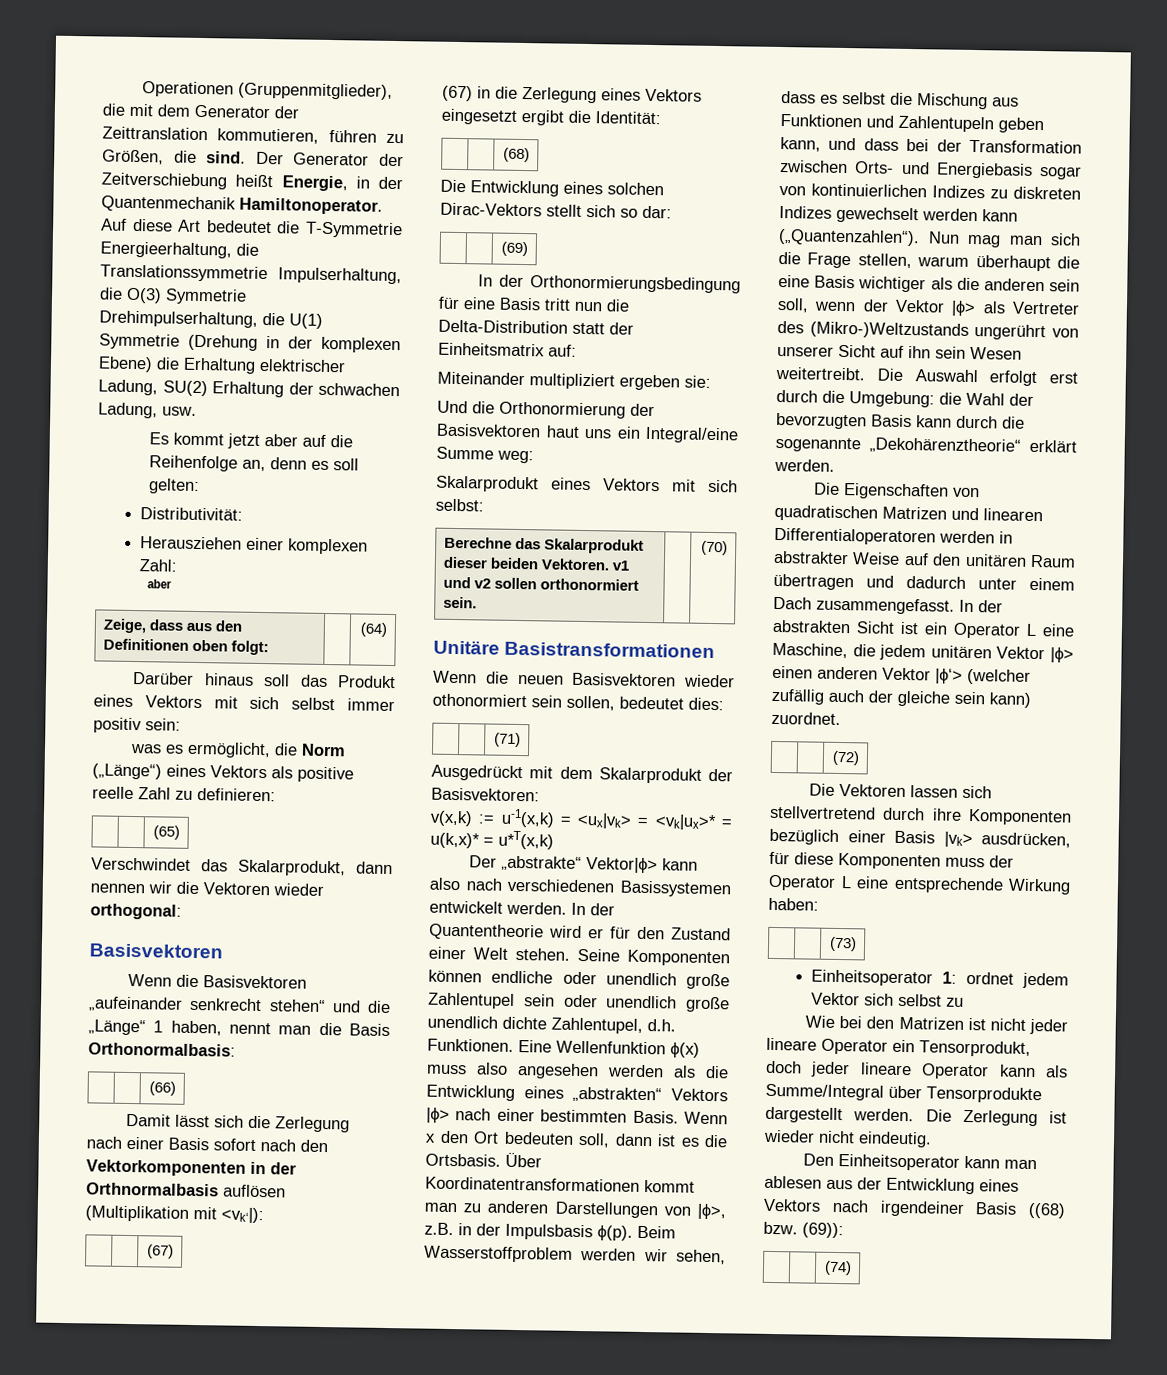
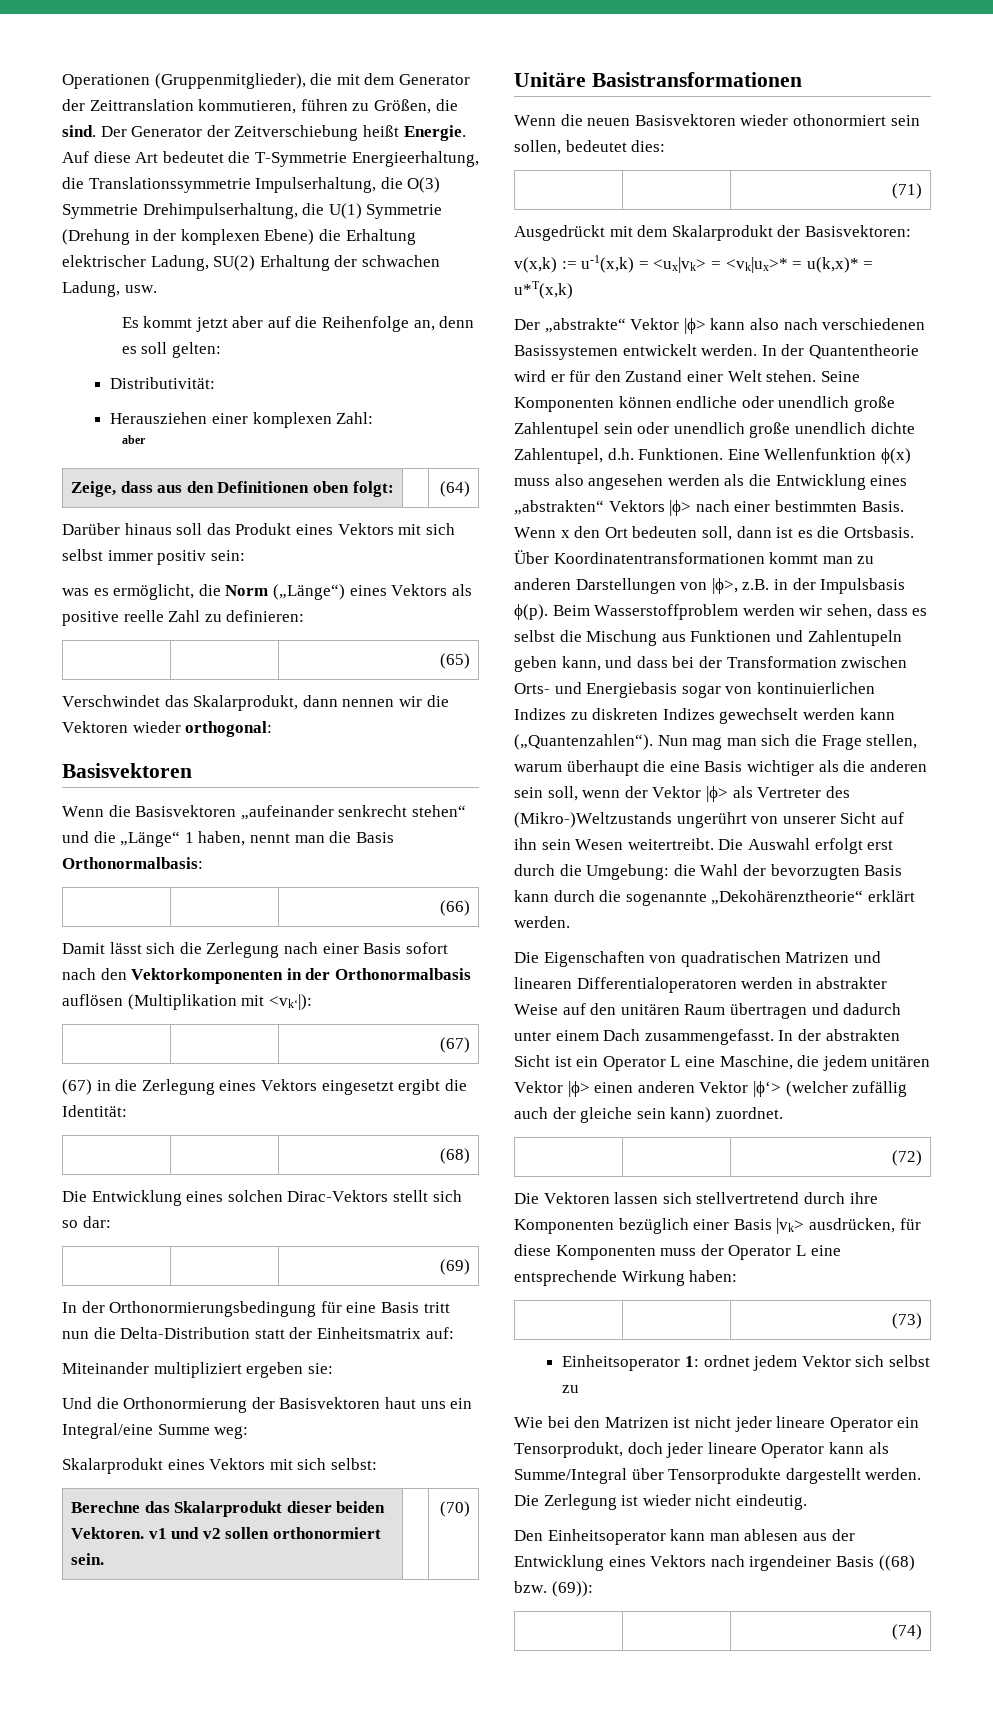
- Der Generator der Zeitverschiebung heißt Energie, in der Quantenmechanik Hamiltonoperator.
+ Der Generator der Zeitverschiebung heißt Energie.
- Damit lässt sich die Zerlegung nach einer Basis sofort nach den Vektorkomponenten in der Orthnormalbasis auflösen (Multiplikation mit <vk‘|):
+ Damit lässt sich die Zerlegung nach einer Basis sofort nach den Vektorkomponenten in der Orthonormalbasis auflösen (Multiplikation mit <vk‘|):
- Der „abstrakte“ Vektor|ϕ> kann also nach verschiedenen Basissystemen entwickelt werden.
+ Der „abstrakte“ Vektor |ϕ> kann also nach verschiedenen Basissystemen entwickelt werden.

